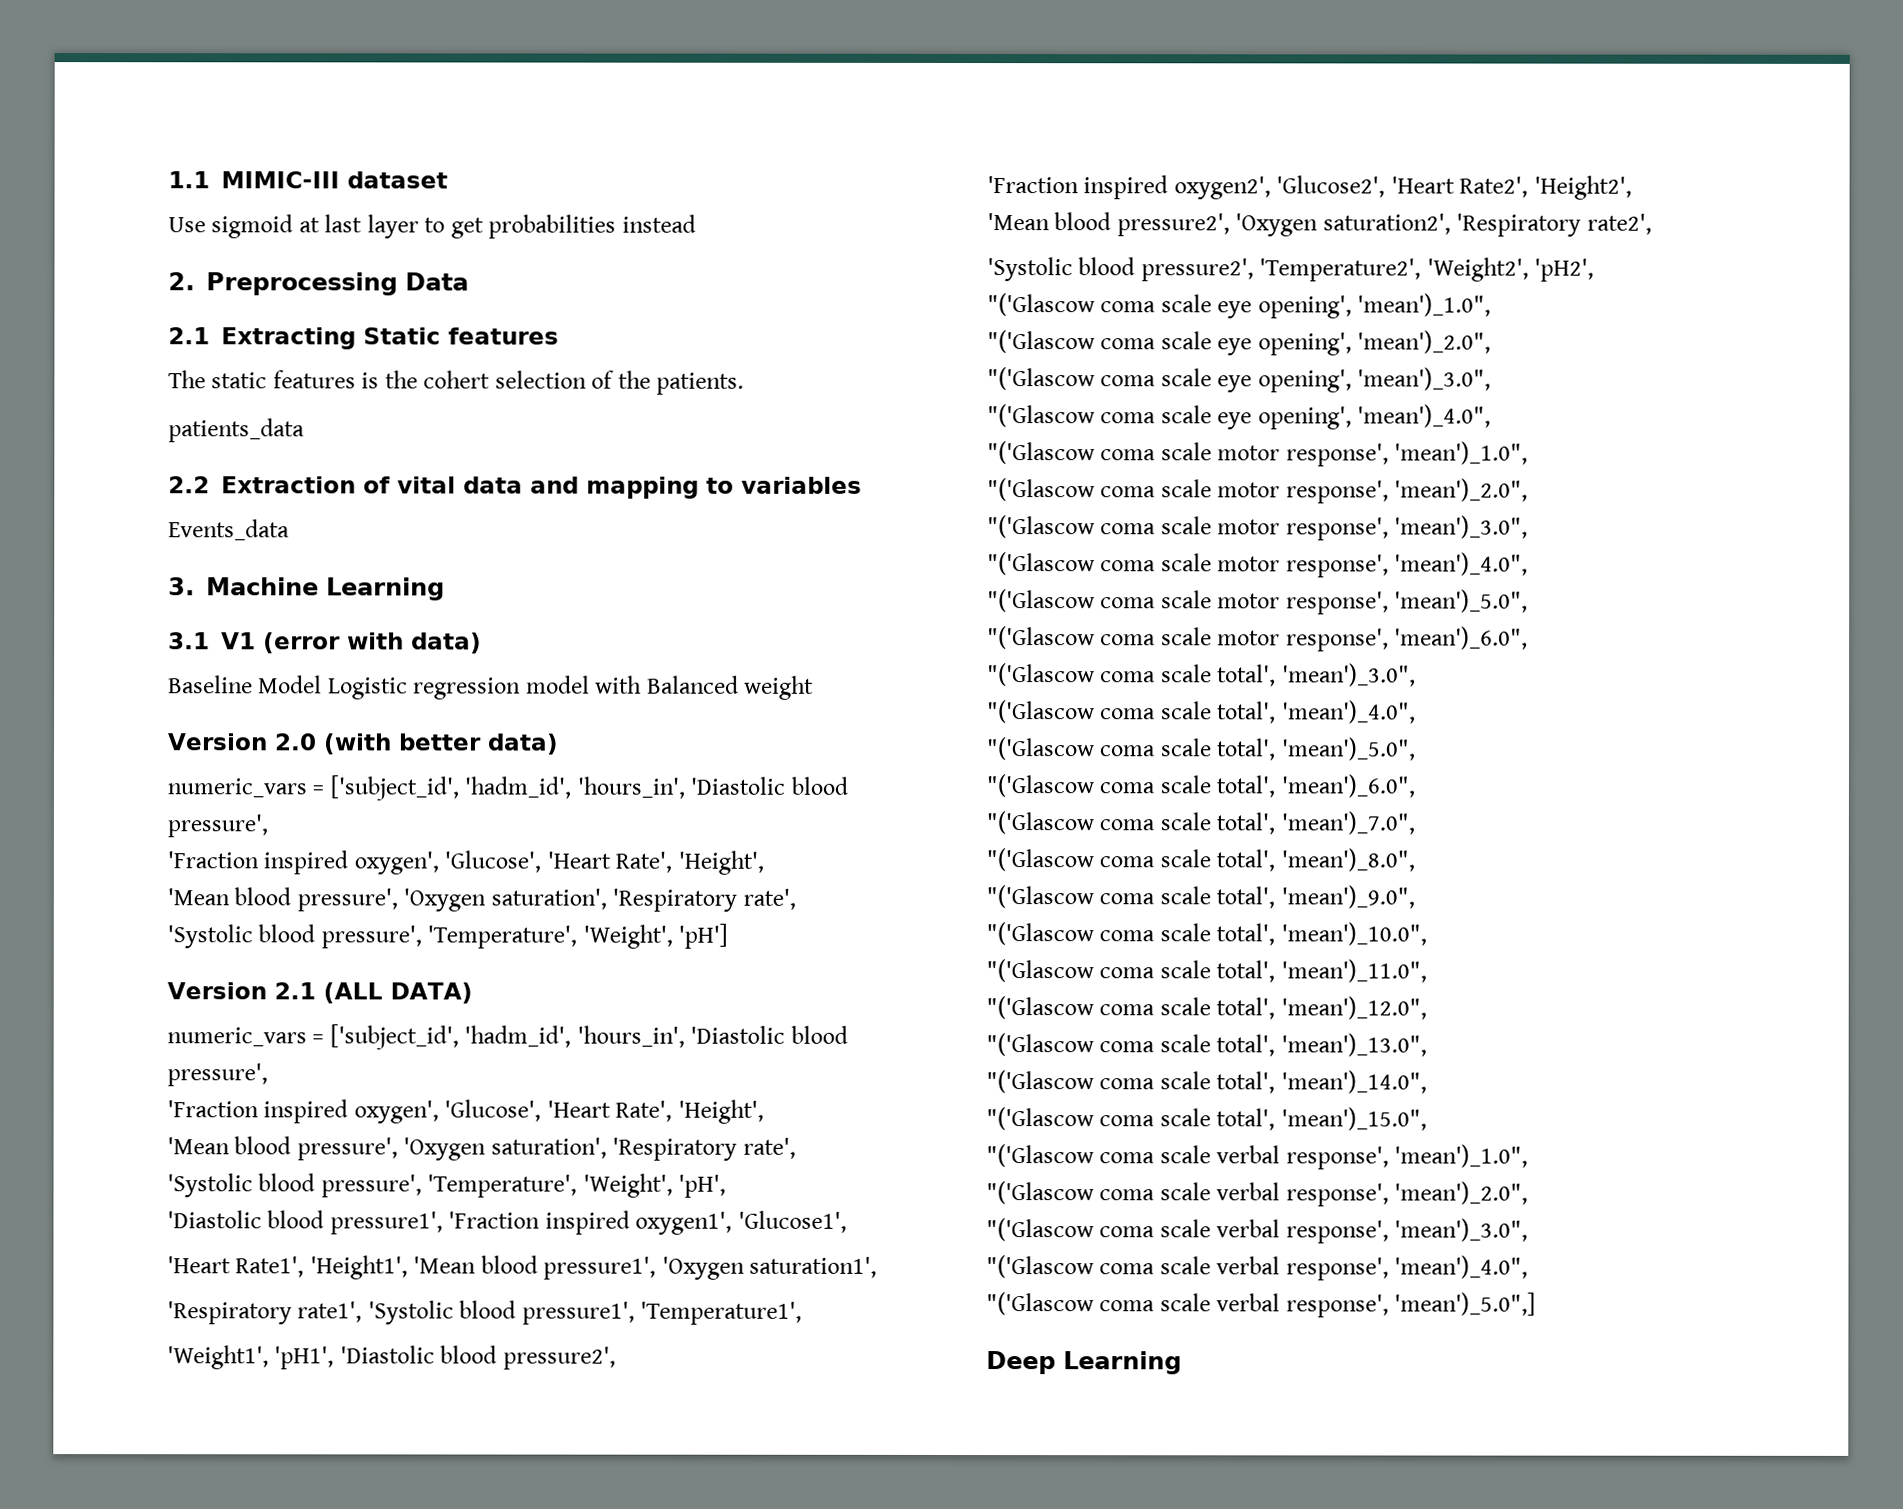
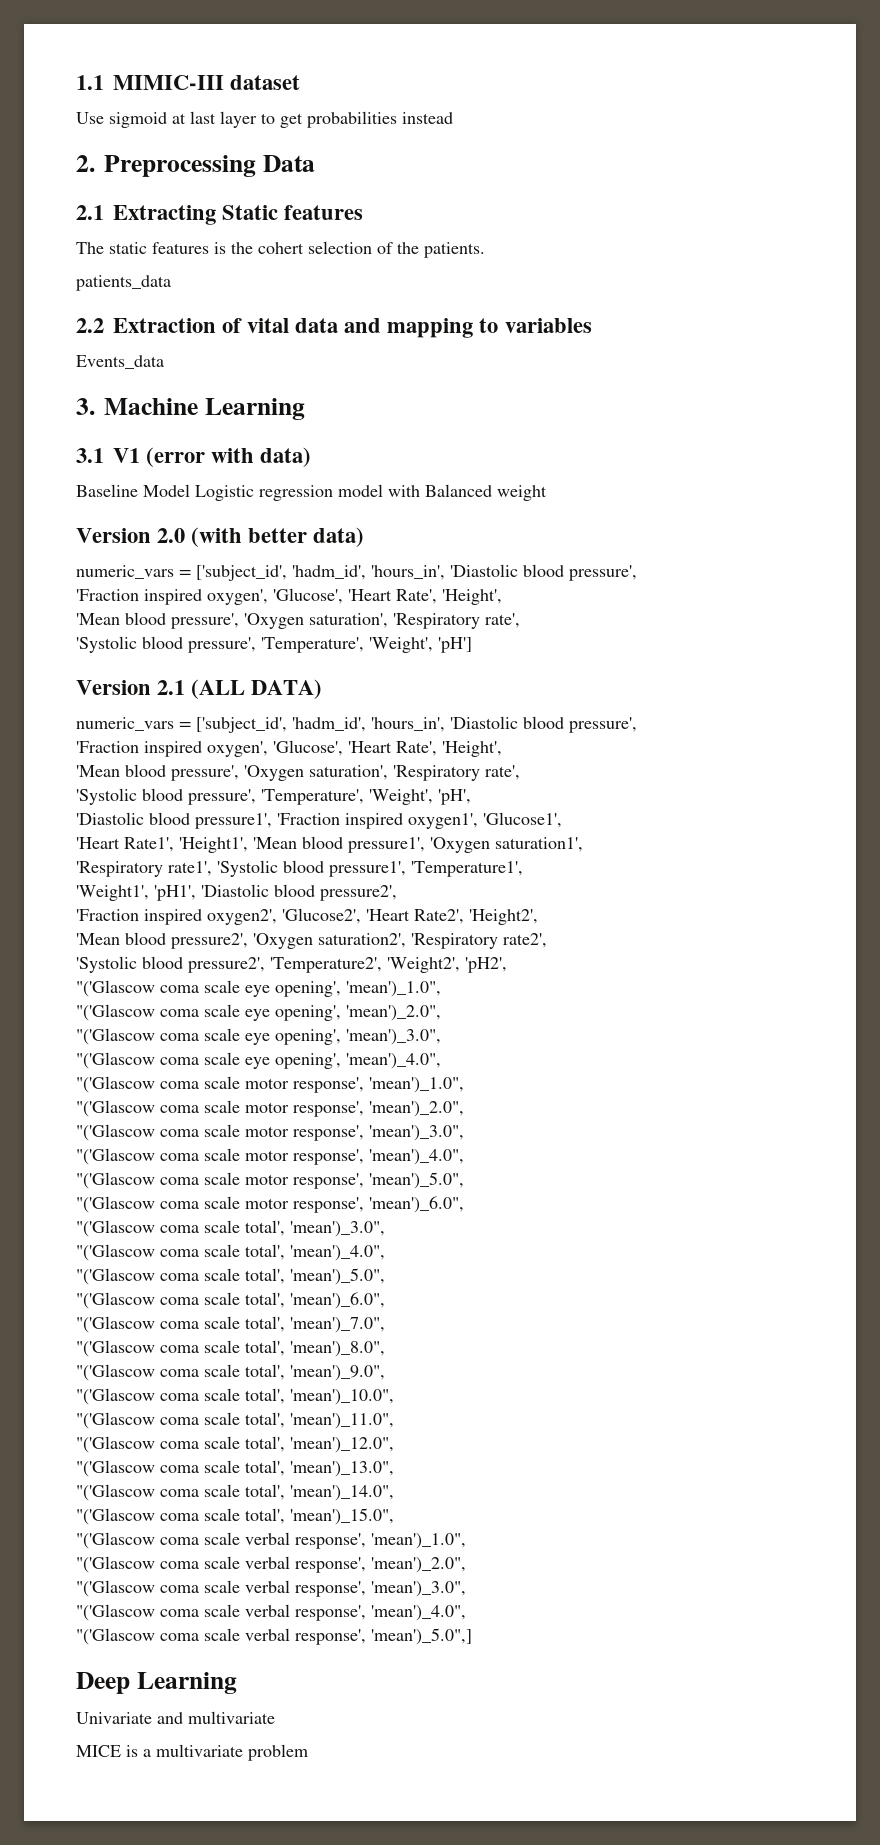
+ Univariate and multivariate
+ MICE is a multivariate problem

